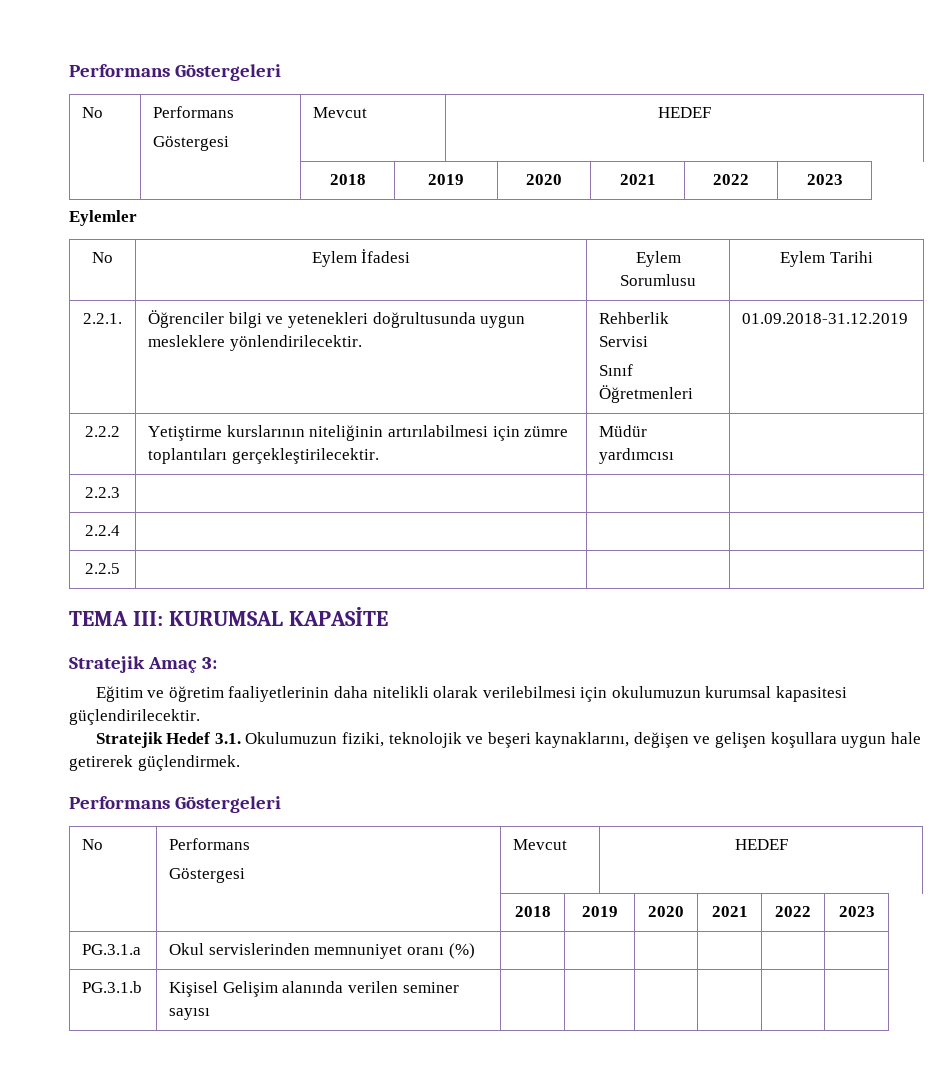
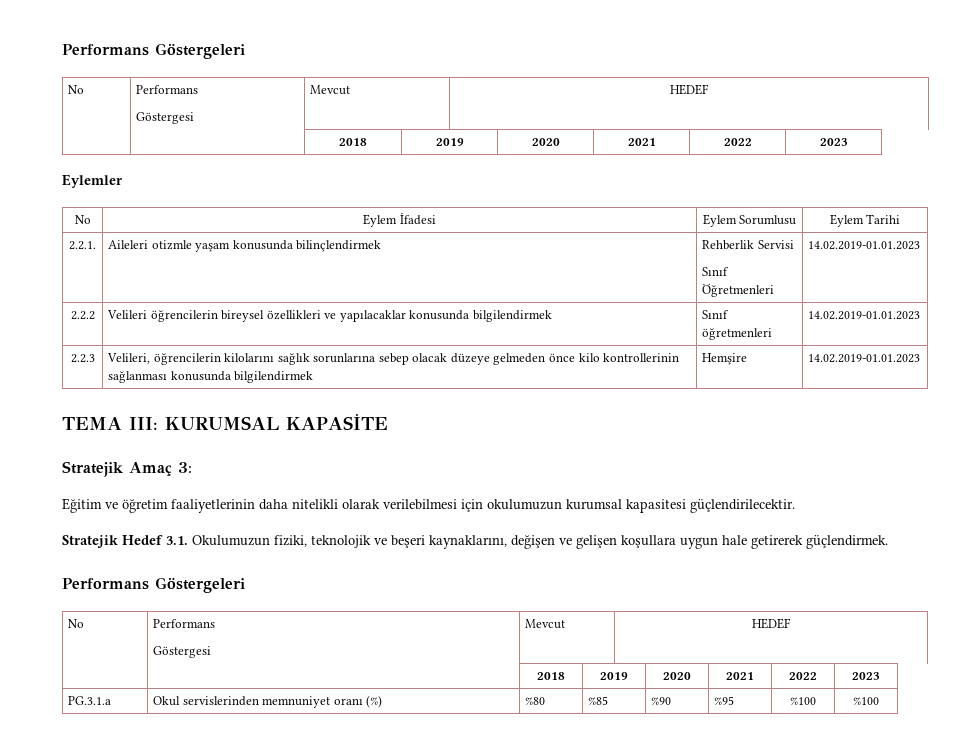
- 2.2.1. | Öğrenciler bilgi ve yetenekleri doğrultusunda uygun mesleklere yönlendirilecektir. | Rehberlik Servisi
- Sınıf Öğretmenleri | 01.09.2018-31.12.2019
+ 2.2.1. | Aileleri otizmle yaşam konusunda bilinçlendirmek | Rehberlik Servisi
+ Sınıf Öğretmenleri | 14.02.2019-01.01.2023
- 2.2.2 | Yetiştirme kurslarının niteliğinin artırılabilmesi için zümre toplantıları gerçekleştirilecektir. | Müdür yardımcısı |
- 2.2.3 | | |
- 2.2.4 | | |
- 2.2.5 | | |
+ 2.2.2 | Velileri öğrencilerin bireysel özellikleri ve yapılacaklar konusunda bilgilendirmek | Sınıf öğretmenleri | 14.02.2019-01.01.2023
+ 2.2.3 | Velileri, öğrencilerin kilolarını sağlık sorunlarına sebep olacak düzeye gelmeden önce kilo kontrollerinin sağlanması konusunda bilgilendirmek | Hemşire | 14.02.2019-01.01.2023
- PG.3.1.a | Okul servislerinden memnuniyet oranı (%) | | | | | |
- PG.3.1.b | Kişisel Gelişim alanında verilen seminer sayısı | | | | | |
+ PG.3.1.a | Okul servislerinden memnuniyet oranı (%) | %80 | %85 | %90 | %95 | %100 | %100

